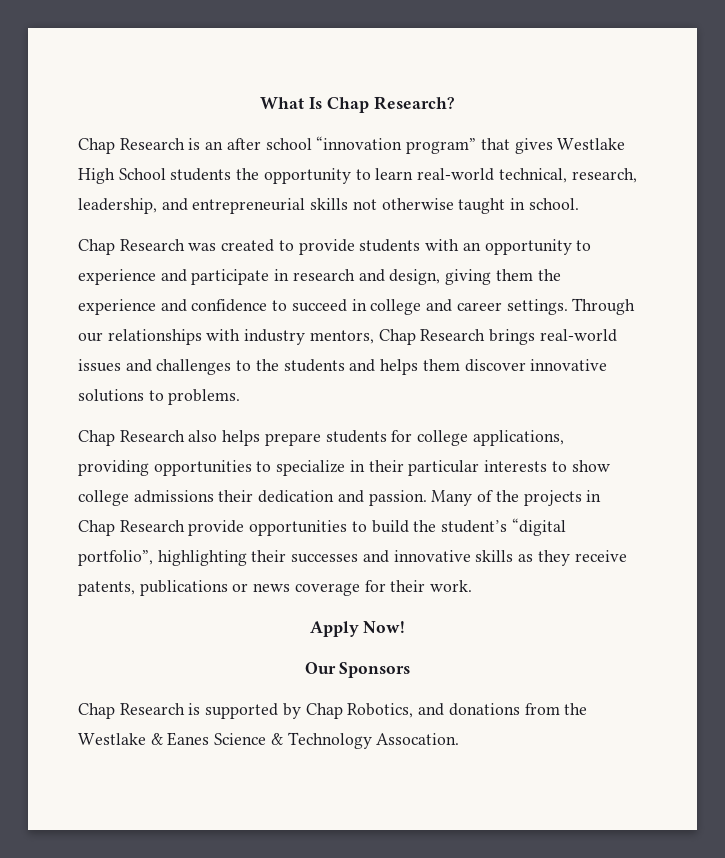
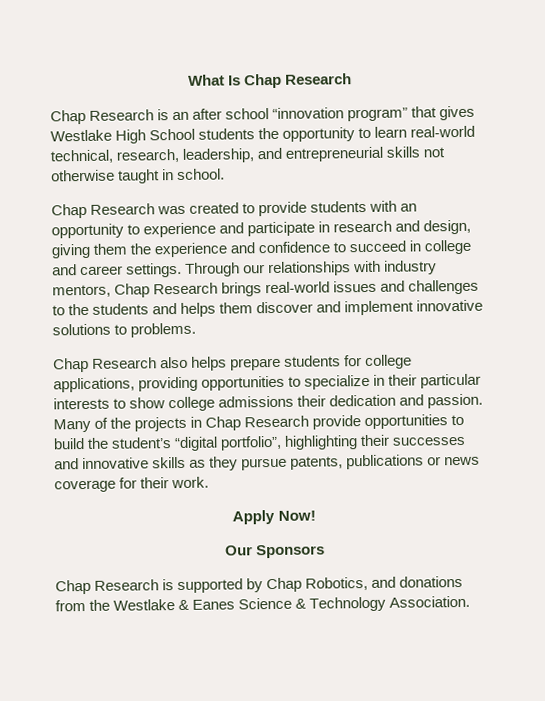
- What Is Chap Research?
+ What Is Chap Research
- Through our relationships with industry mentors, Chap Research brings real-world issues and challenges to the students and helps them discover innovative solutions to problems.
+ Through our relationships with industry mentors, Chap Research brings real-world issues and challenges to the students and helps them discover and implement innovative solutions to problems.
- Many of the projects in Chap Research provide opportunities to build the student’s “digital portfolio”, highlighting their successes and innovative skills as they receive patents, publications or news coverage for their work.
+ Many of the projects in Chap Research provide opportunities to build the student’s “digital portfolio”, highlighting their successes and innovative skills as they pursue patents, publications or news coverage for their work.
- Chap Research is supported by Chap Robotics, and donations from the Westlake & Eanes Science & Technology Assocation.
+ Chap Research is supported by Chap Robotics, and donations from the Westlake & Eanes Science & Technology Association.

